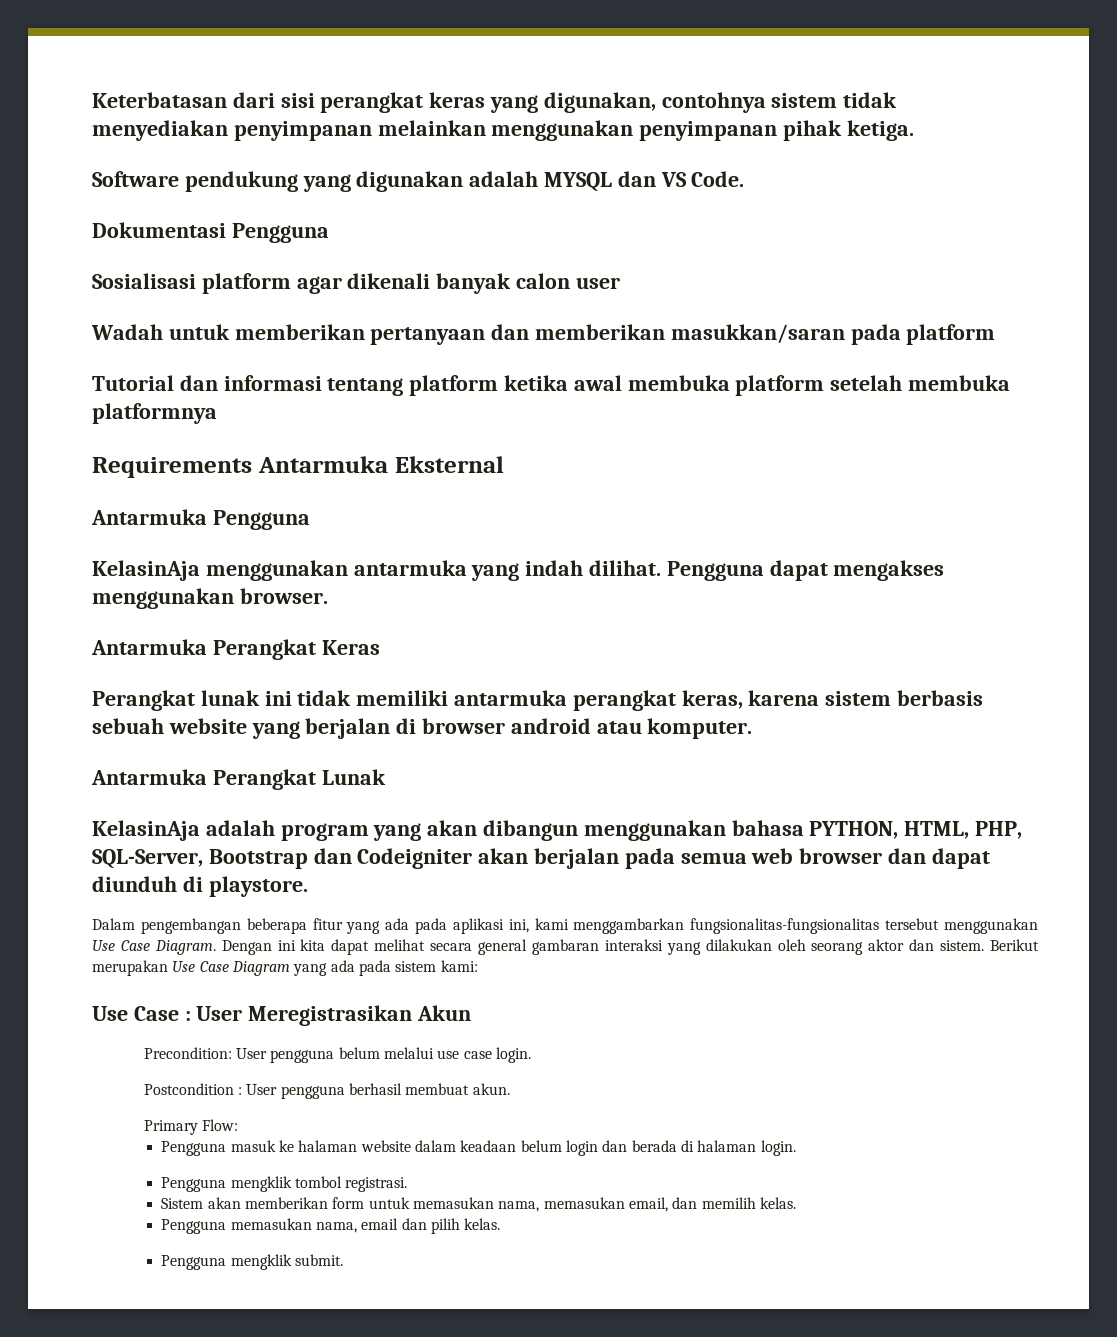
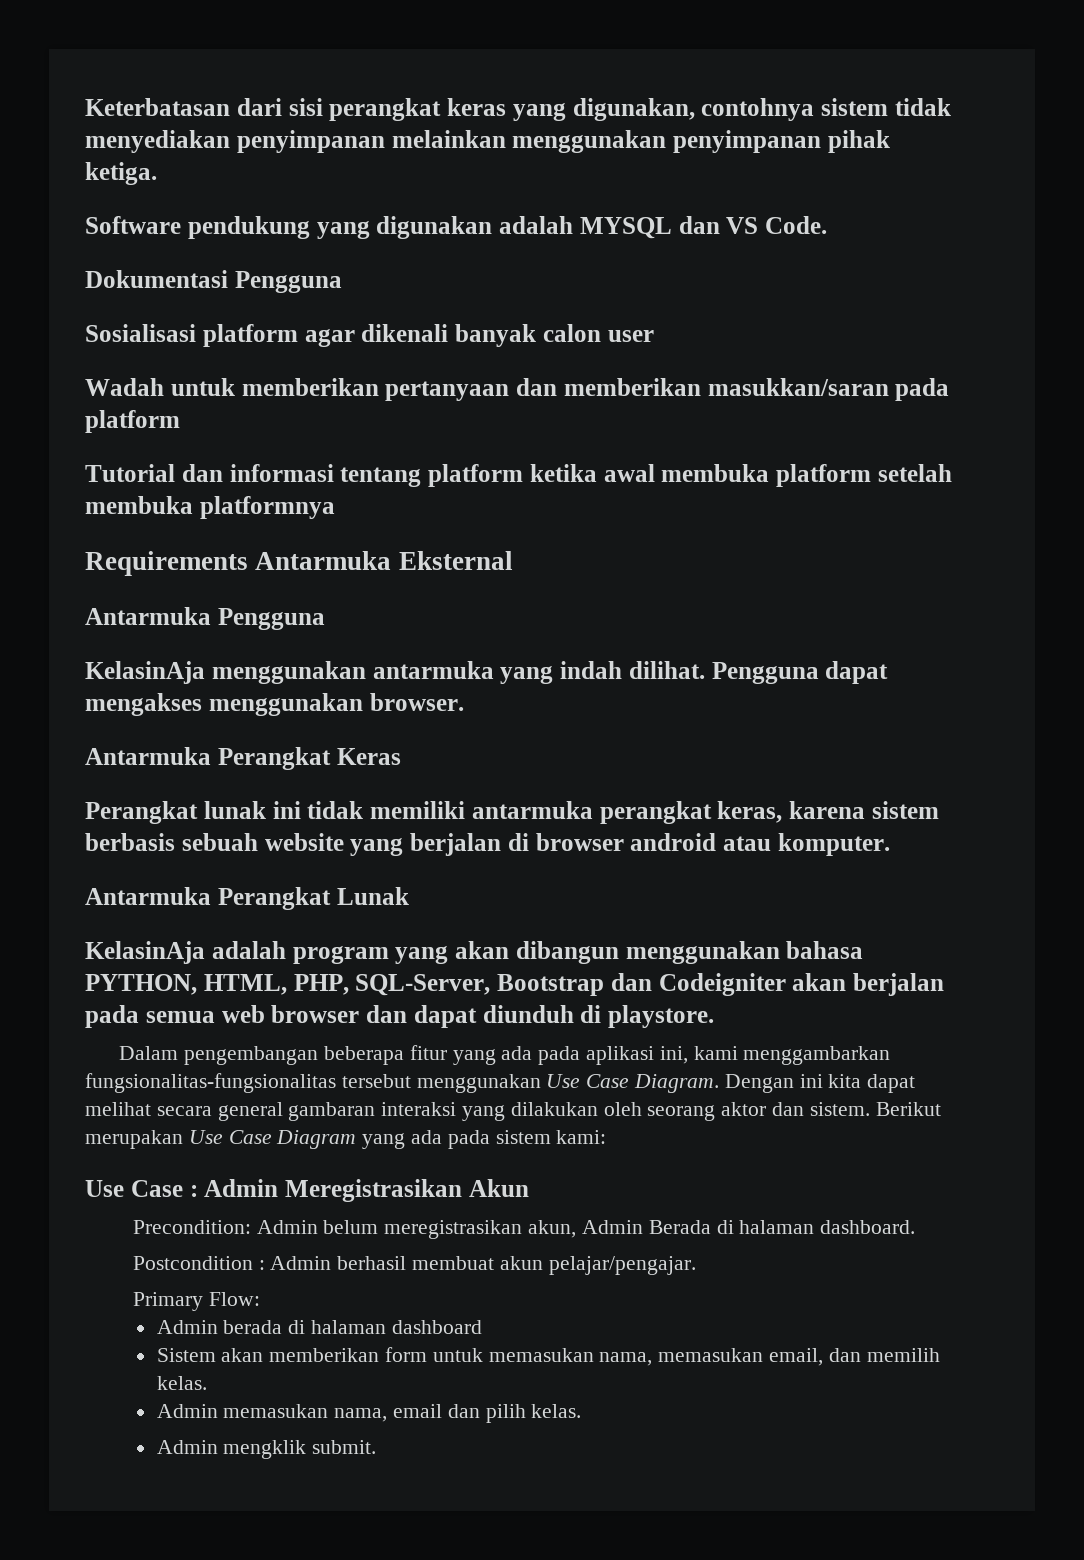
- Use Case : User Meregistrasikan Akun
+ Use Case : Admin Meregistrasikan Akun
- Precondition: User pengguna belum melalui use case login.
- Postcondition : User pengguna berhasil membuat akun.
+ Precondition: Admin belum meregistrasikan akun, Admin Berada di halaman dashboard.
+ Postcondition : Admin berhasil membuat akun pelajar/pengajar.
  Primary Flow:
- Pengguna masuk ke halaman website dalam keadaan belum login dan berada di halaman login.
- Pengguna mengklik tombol registrasi.
+ Admin berada di halaman dashboard
- Pengguna memasukan nama, email dan pilih kelas.
+ Admin memasukan nama, email dan pilih kelas.
- Pengguna mengklik submit.
+ Admin mengklik submit.

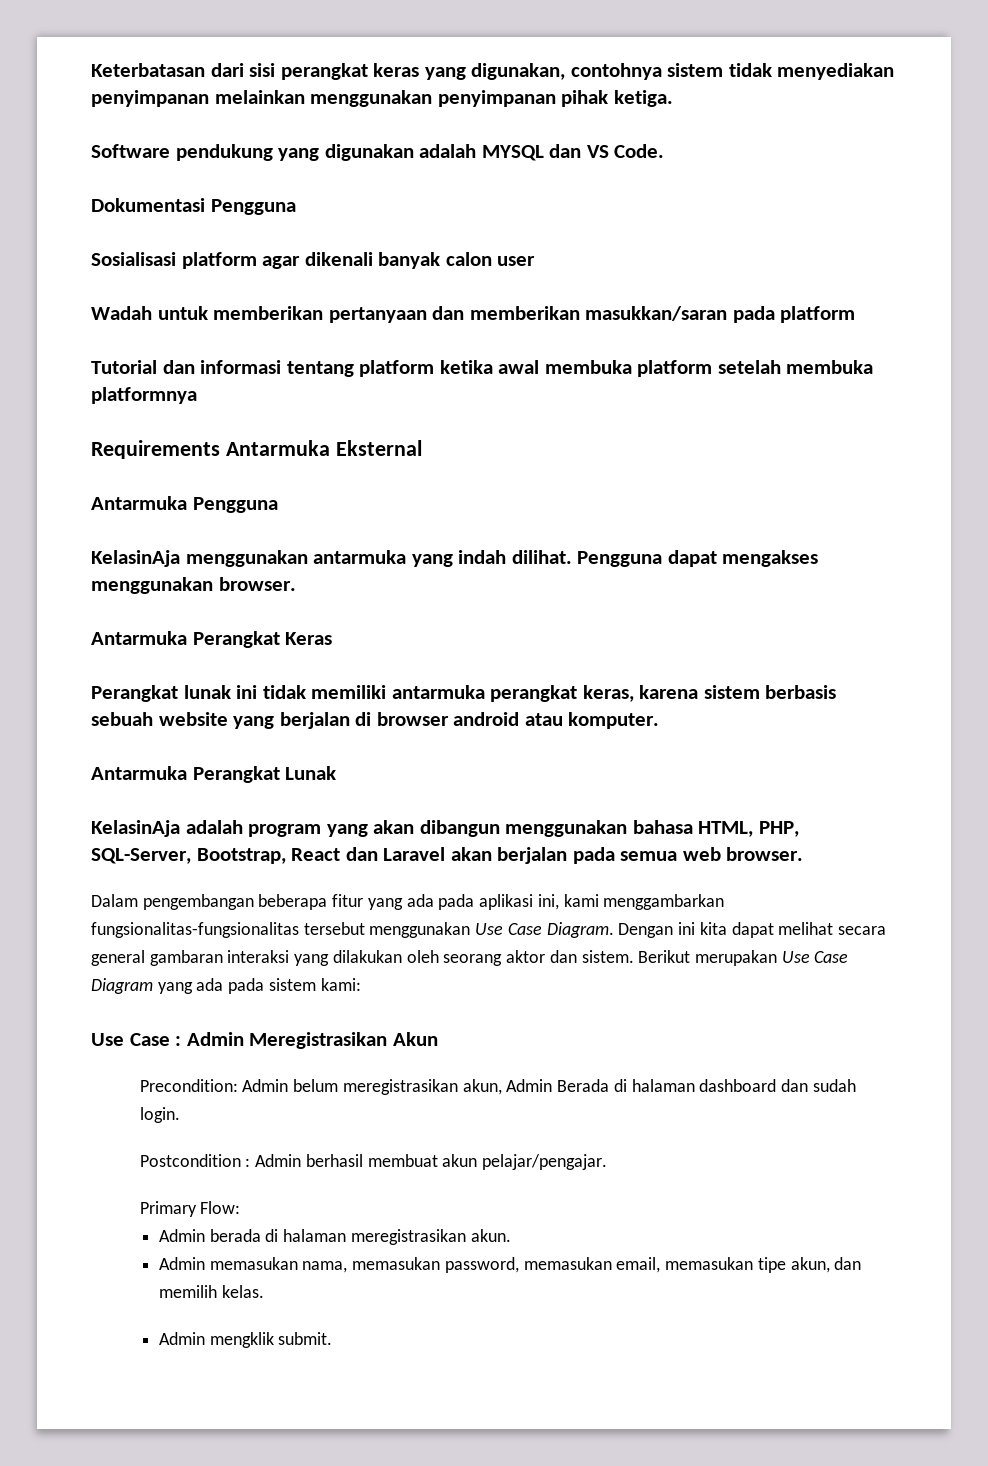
- KelasinAja adalah program yang akan dibangun menggunakan bahasa PYTHON, HTML, PHP, SQL-Server, Bootstrap dan Codeigniter akan berjalan pada semua web browser dan dapat diunduh di playstore.
+ KelasinAja adalah program yang akan dibangun menggunakan bahasa HTML, PHP, SQL-Server, Bootstrap, React dan Laravel akan berjalan pada semua web browser.
- Precondition: Admin belum meregistrasikan akun, Admin Berada di halaman dashboard.
+ Precondition: Admin belum meregistrasikan akun, Admin Berada di halaman dashboard dan sudah login.
- Admin berada di halaman dashboard
- Sistem akan memberikan form untuk memasukan nama, memasukan email, dan memilih kelas.
- Admin memasukan nama, email dan pilih kelas.
+ Admin berada di halaman meregistrasikan akun.
+ Admin memasukan nama, memasukan password, memasukan email, memasukan tipe akun, dan memilih kelas.

